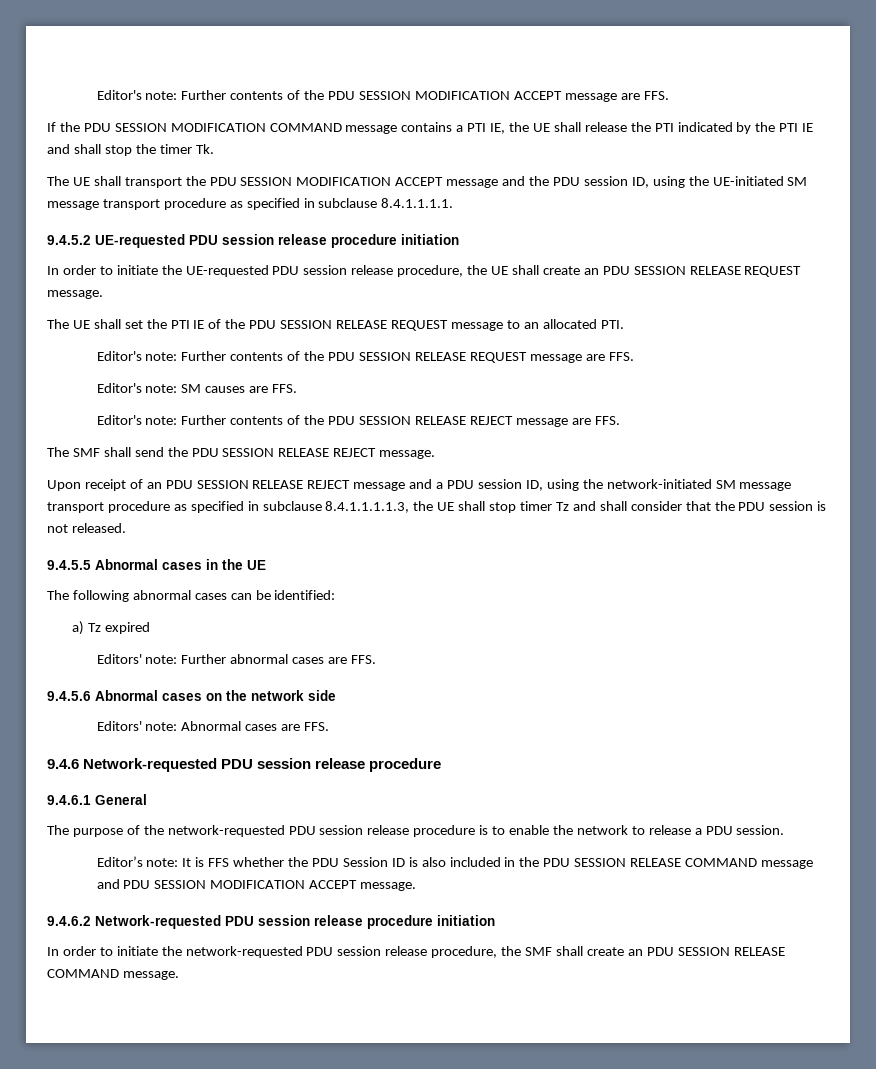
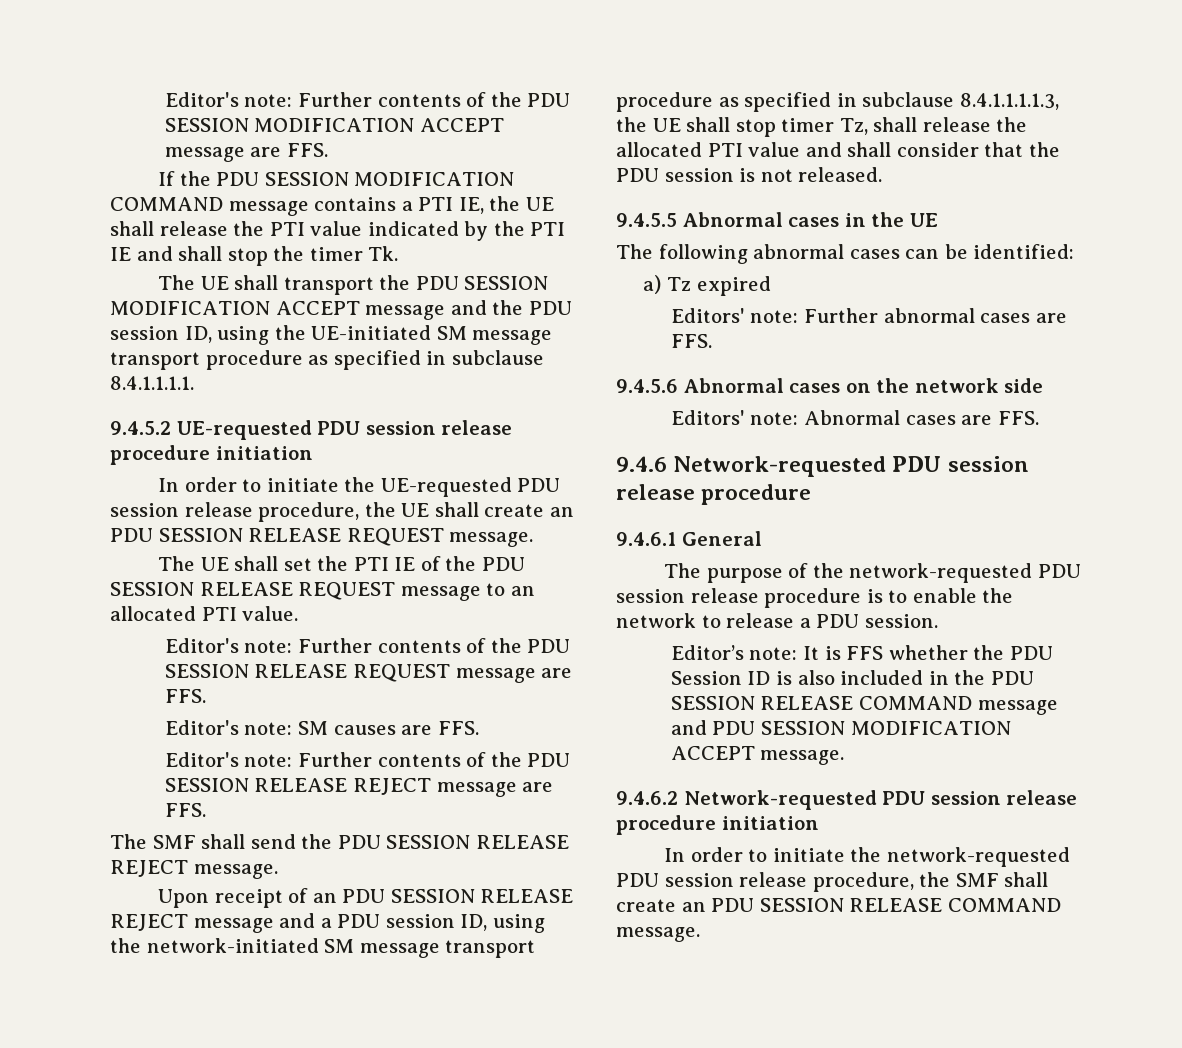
- If the PDU SESSION MODIFICATION COMMAND message contains a PTI IE, the UE shall release the PTI indicated by the PTI IE and shall stop the timer Tk.
+ If the PDU SESSION MODIFICATION COMMAND message contains a PTI IE, the UE shall release the PTI value indicated by the PTI IE and shall stop the timer Tk.
- The UE shall set the PTI IE of the PDU SESSION RELEASE REQUEST message to an allocated PTI.
+ The UE shall set the PTI IE of the PDU SESSION RELEASE REQUEST message to an allocated PTI value.
- Upon receipt of an PDU SESSION RELEASE REJECT message and a PDU session ID, using the network-initiated SM message transport procedure as specified in subclause 8.4.1.1.1.1.3, the UE shall stop timer Tz and shall consider that the PDU session is not released.
+ Upon receipt of an PDU SESSION RELEASE REJECT message and a PDU session ID, using the network-initiated SM message transport procedure as specified in subclause 8.4.1.1.1.1.3, the UE shall stop timer Tz, shall release the allocated PTI value and shall consider that the PDU session is not released.

